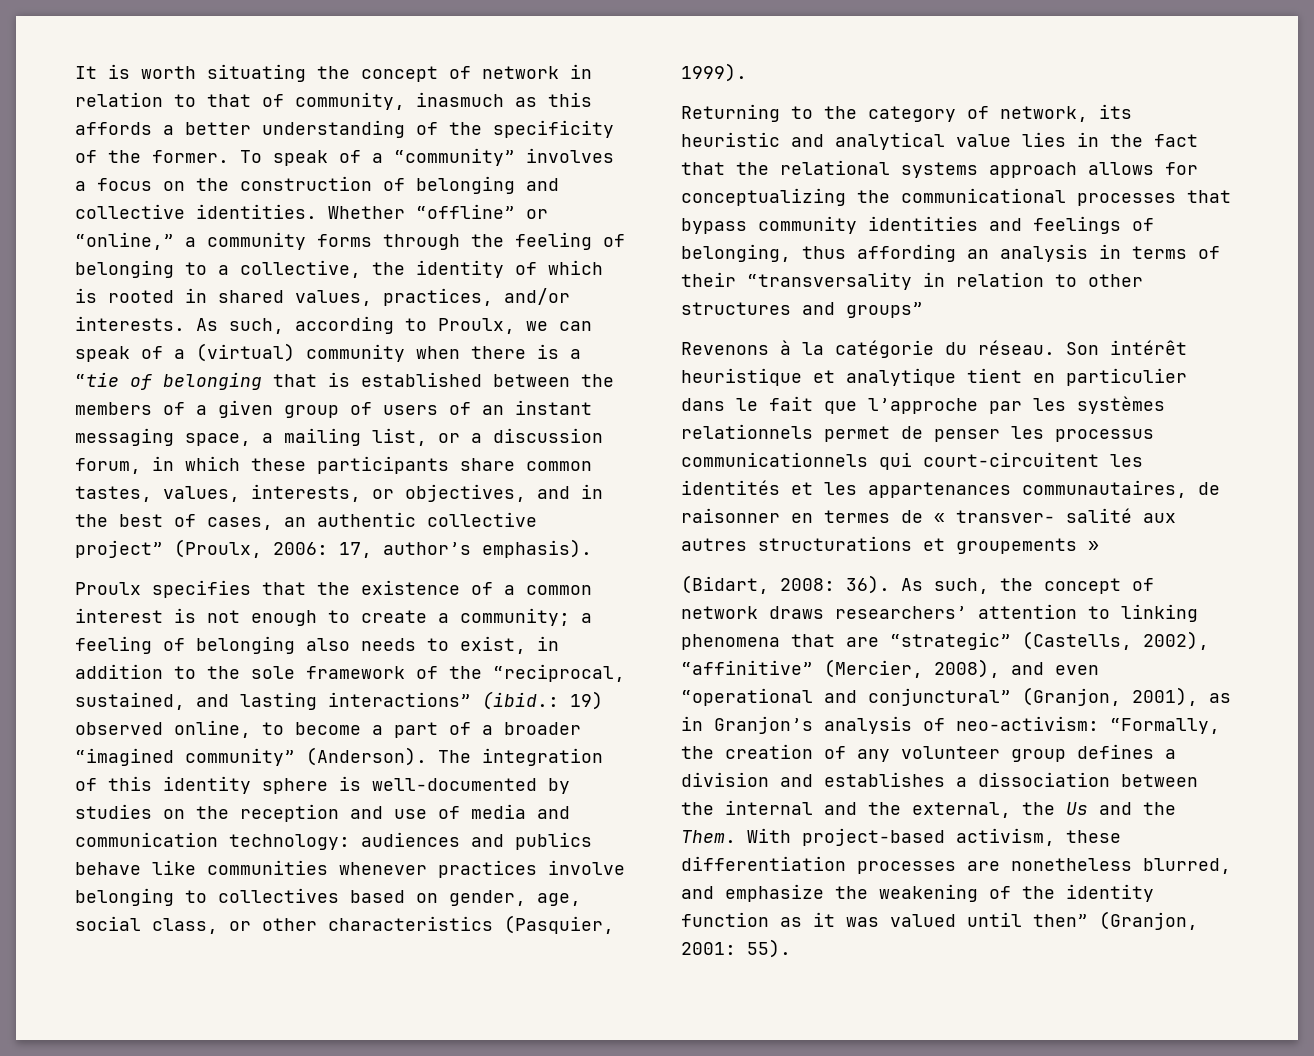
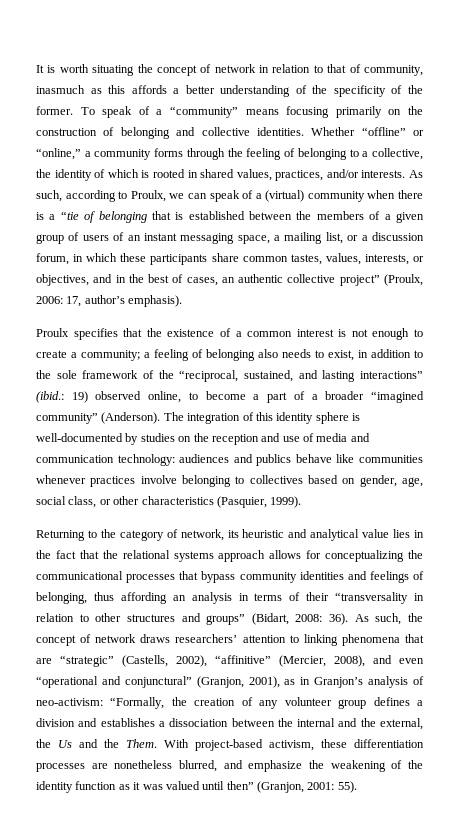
- To speak of a “community” involves a focus on the construction of belonging and collective identities.
+ To speak of a “community” means focusing primarily on the construction of belonging and collective identities.
- Returning to the category of network, its heuristic and analytical value lies in the fact that the relational systems approach allows for conceptualizing the communicational processes that bypass community identities and feelings of belonging, thus affording an analysis in terms of their “transversality in relation to other structures and groups”
- Revenons à la catégorie du réseau. Son intérêt heuristique et analytique tient en particulier dans le fait que l’approche par les systèmes relationnels permet de penser les processus communicationnels qui court-circuitent les identités et les appartenances communautaires, de raisonner en termes de « transver- salité aux autres structurations et groupements »
- (Bidart, 2008: 36).
+ Returning to the category of network, its heuristic and analytical value lies in the fact that the relational systems approach allows for conceptualizing the communicational processes that bypass community identities and feelings of belonging, thus affording an analysis in terms of their “transversality in relation to other structures and groups” (Bidart, 2008: 36).

